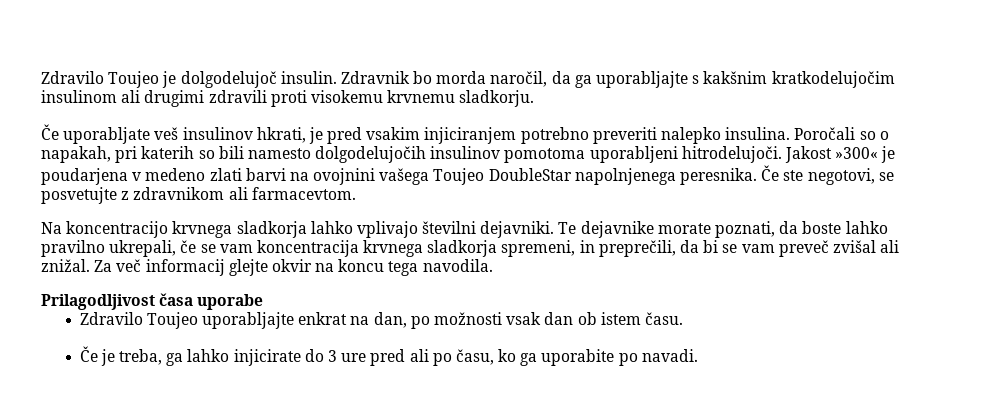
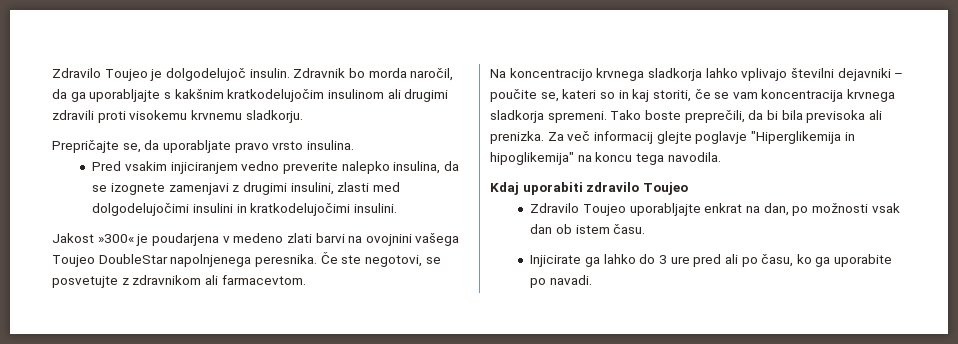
- Če uporabljate veš insulinov hkrati, je pred vsakim injiciranjem potrebno preveriti nalepko insulina. Poročali so o napakah, pri katerih so bili namesto dolgodelujočih insulinov pomotoma uporabljeni hitrodelujoči. Jakost »300« je poudarjena v medeno zlati barvi na ovojnini vašega Toujeo DoubleStar napolnjenega peresnika.
+ Prepričajte se, da uporabljate pravo vrsto insulina.
+ Pred vsakim injiciranjem vedno preverite nalepko insulina, da se izognete zamenjavi z drugimi insulini, zlasti med dolgodelujočimi insulini in kratkodelujočimi insulini.
+ Jakost »300« je poudarjena v medeno zlati barvi na ovojnini vašega Toujeo DoubleStar napolnjenega peresnika.
- Na koncentracijo krvnega sladkorja lahko vplivajo številni dejavniki. Te dejavnike morate poznati, da boste lahko pravilno ukrepali, če se vam koncentracija krvnega sladkorja spremeni, in preprečili, da bi se vam preveč zvišal ali znižal. Za več informacij glejte okvir na koncu tega navodila.
+ Na koncentracijo krvnega sladkorja lahko vplivajo številni dejavniki – poučite se, kateri so in kaj storiti, če se vam koncentracija krvnega sladkorja spremeni. Tako boste preprečili, da bi bila previsoka ali prenizka. Za več informacij glejte poglavje "Hiperglikemija in hipoglikemija" na koncu tega navodila.
- Prilagodljivost časa uporabe
+ Kdaj uporabiti zdravilo Toujeo
- Če je treba, ga lahko injicirate do 3 ure pred ali po času, ko ga uporabite po navadi.
+ Injicirate ga lahko do 3 ure pred ali po času, ko ga uporabite po navadi.

